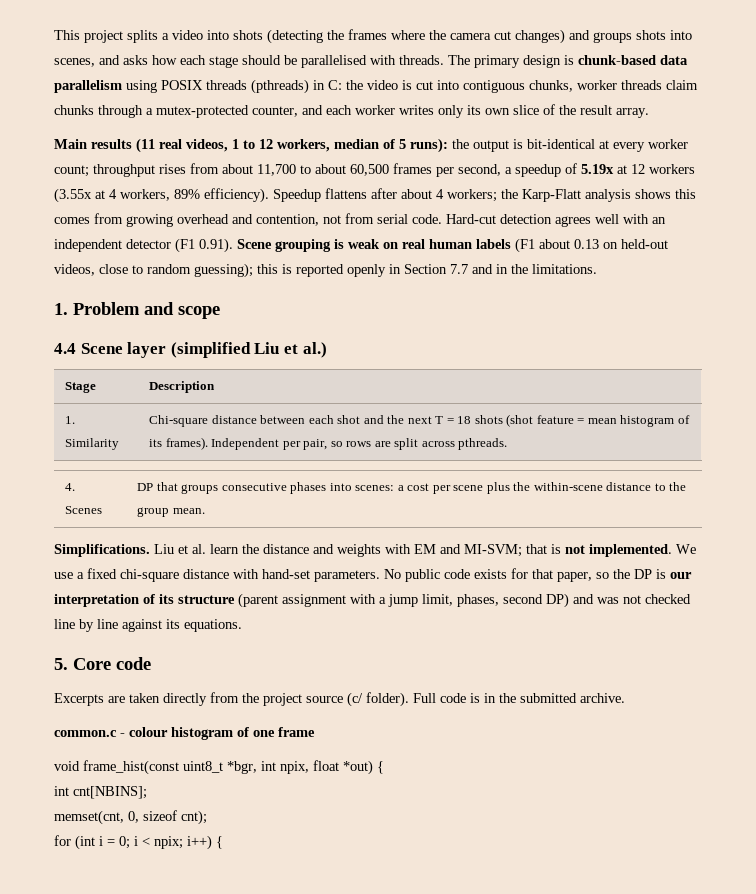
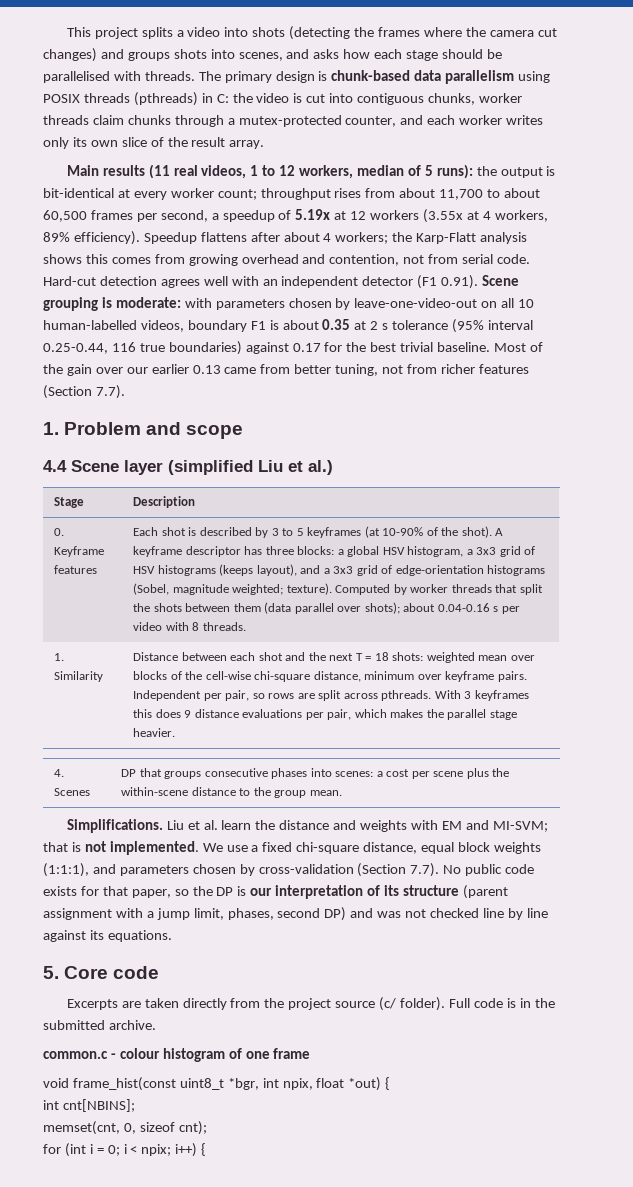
- Hard-cut detection agrees well with an independent detector (F1 0.91). Scene grouping is weak on real human labels (F1 about 0.13 on held-out videos, close to random guessing); this is reported openly in Section 7.7 and in the limitations.
+ Hard-cut detection agrees well with an independent detector (F1 0.91). Scene grouping is moderate: with parameters chosen by leave-one-video-out on all 10 human-labelled videos, boundary F1 is about 0.35 at 2 s tolerance (95% interval 0.25-0.44, 116 true boundaries) against 0.17 for the best trivial baseline. Most of the gain over our earlier 0.13 came from better tuning, not from richer features (Section 7.7).
+ 0. Keyframe features | Each shot is described by 3 to 5 keyframes (at 10-90% of the shot). A keyframe descriptor has three blocks: a global HSV histogram, a 3x3 grid of HSV histograms (keeps layout), and a 3x3 grid of edge-orientation histograms (Sobel, magnitude weighted; texture). Computed by worker threads that split the shots between them (data parallel over shots); about 0.04-0.16 s per video with 8 threads.
- Chi-square distance between each shot and the next T = 18 shots (shot feature = mean histogram of its frames).
+ Distance between each shot and the next T = 18 shots: weighted mean over blocks of the cell-wise chi-square distance, minimum over keyframe pairs.
+ With 3 keyframes this does 9 distance evaluations per pair, which makes the parallel stage heavier.
- We use a fixed chi-square distance with hand-set parameters. No public code exists for that paper, so the DP is our interpretation of its structure (parent assignment with a jump limit, phases, second DP) and was not checked line by line against its equations.
+ We use a fixed chi-square distance, equal block weights (1:1:1), and parameters chosen by cross-validation (Section 7.7). No public code exists for that paper, so the DP is our interpretation of its structure (parent assignment with a jump limit, phases, second DP) and was not checked line by line against its equations.

